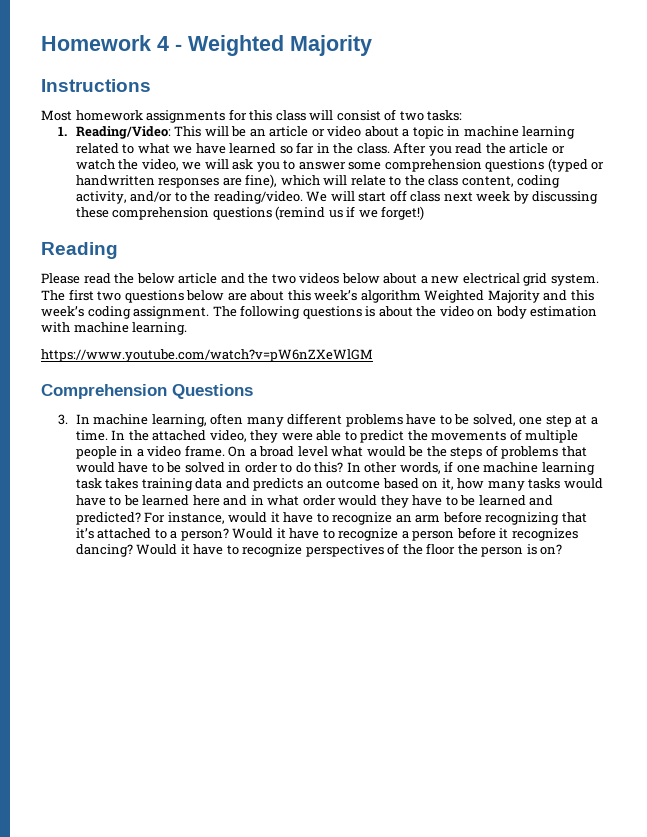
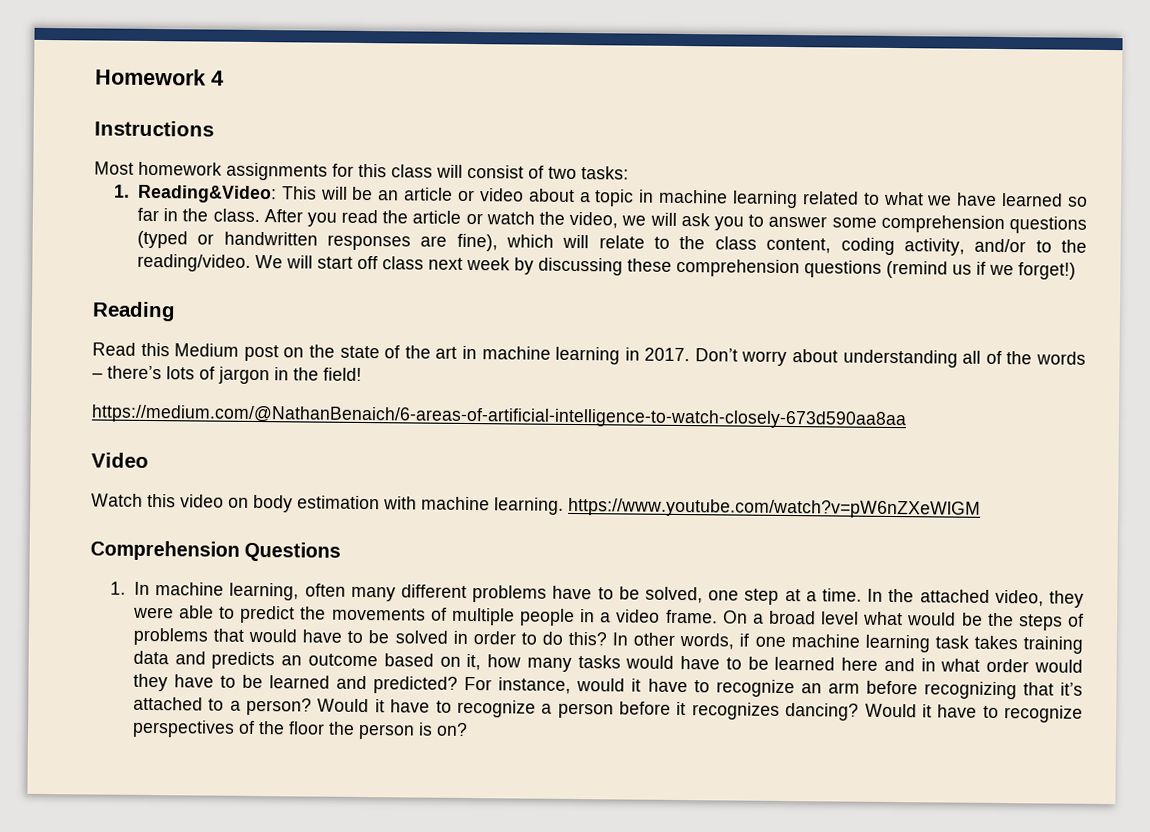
- Homework 4 - Weighted Majority
+ Homework 4
- 1. Reading/Video: This will be an article or video about a topic in machine learning related to what we have learned so far in the class.
+ 1. Reading&Video: This will be an article or video about a topic in machine learning related to what we have learned so far in the class.
- Please read the below article and the two videos below about a new electrical grid system. The first two questions below are about this week’s algorithm Weighted Majority and this week’s coding assignment. The following questions is about the video on body estimation with machine learning.
- https://www.youtube.com/watch?v=pW6nZXeWlGM
+ Read this Medium post on the state of the art in machine learning in 2017. Don’t worry about understanding all of the words – there’s lots of jargon in the field!
+ https://medium.com/@NathanBenaich/6-areas-of-artificial-intelligence-to-watch-closely-673d590aa8aa
+ Video
+ Watch this video on body estimation with machine learning. https://www.youtube.com/watch?v=pW6nZXeWlGM
- 3. In machine learning, often many different problems have to be solved, one step at a time.
+ 1. In machine learning, often many different problems have to be solved, one step at a time.

